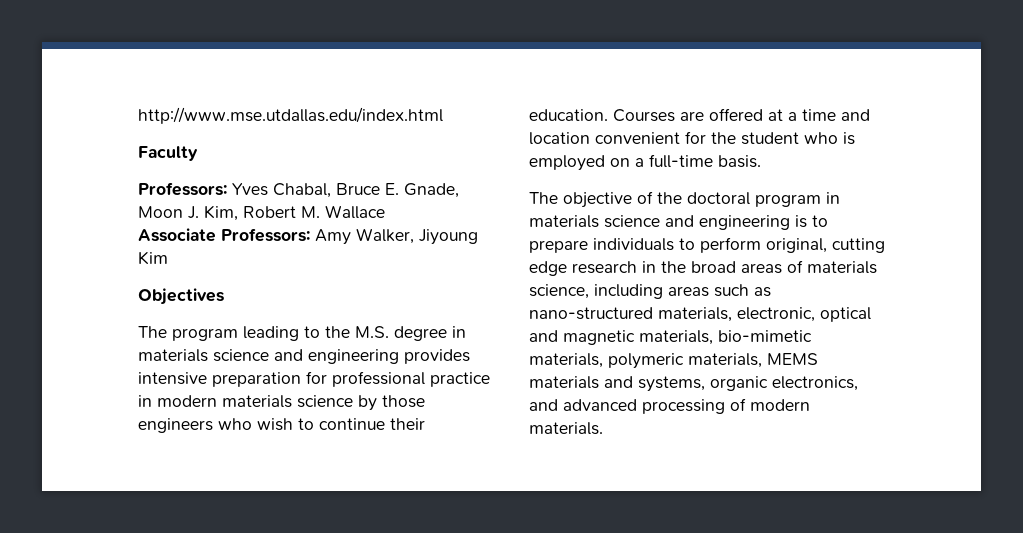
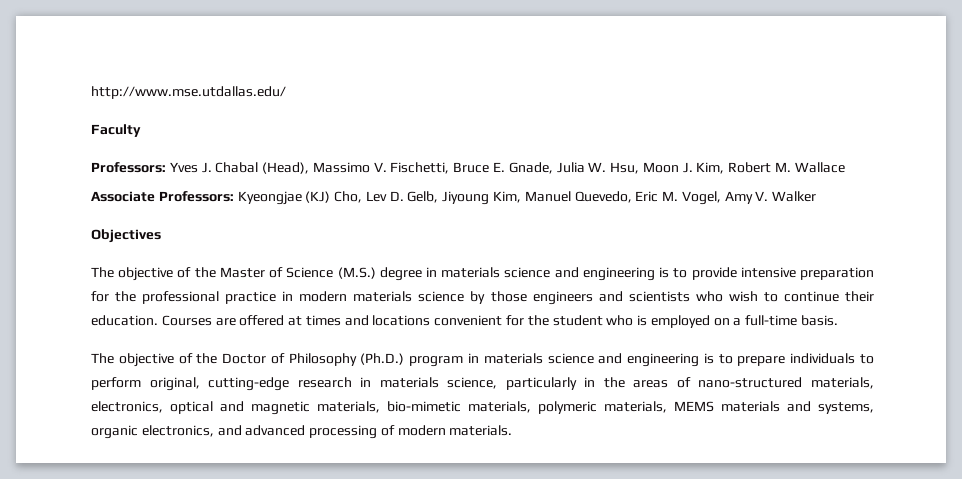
- http://www.mse.utdallas.edu/index.html
+ http://www.mse.utdallas.edu/
- Professors: Yves Chabal, Bruce E. Gnade, Moon J. Kim, Robert M. Wallace
+ Professors: Yves J. Chabal (Head), Massimo V. Fischetti, Bruce E. Gnade, Julia W. Hsu, Moon J. Kim, Robert M. Wallace
- Associate Professors: Amy Walker, Jiyoung Kim
+ Associate Professors: Kyeongjae (KJ) Cho, Lev D. Gelb, Jiyoung Kim, Manuel Quevedo, Eric M. Vogel, Amy V. Walker
  Objectives
- The program leading to the M.S. degree in materials science and engineering provides intensive preparation for professional practice in modern materials science by those engineers who wish to continue their education.
+ The objective of the Master of Science (M.S.) degree in materials science and engineering is to provide intensive preparation for the professional practice in modern materials science by those engineers and scientists who wish to continue their education.
- Courses are offered at a time and location convenient for the student who is employed on a full-time basis.
+ Courses are offered at times and locations convenient for the student who is employed on a full-time basis.
- The objective of the doctoral program in materials science and engineering is to prepare individuals to perform original, cutting edge research in the broad areas of materials science, including areas such as nano-structured materials, electronic, optical and magnetic materials, bio-mimetic materials, polymeric materials, MEMS materials and systems, organic electronics, and advanced processing of modern materials.
+ The objective of the Doctor of Philosophy (Ph.D.) program in materials science and engineering is to prepare individuals to perform original, cutting-edge research in materials science, particularly in the areas of nano-structured materials, electronics, optical and magnetic materials, bio-mimetic materials, polymeric materials, MEMS materials and systems, organic electronics, and advanced processing of modern materials.

